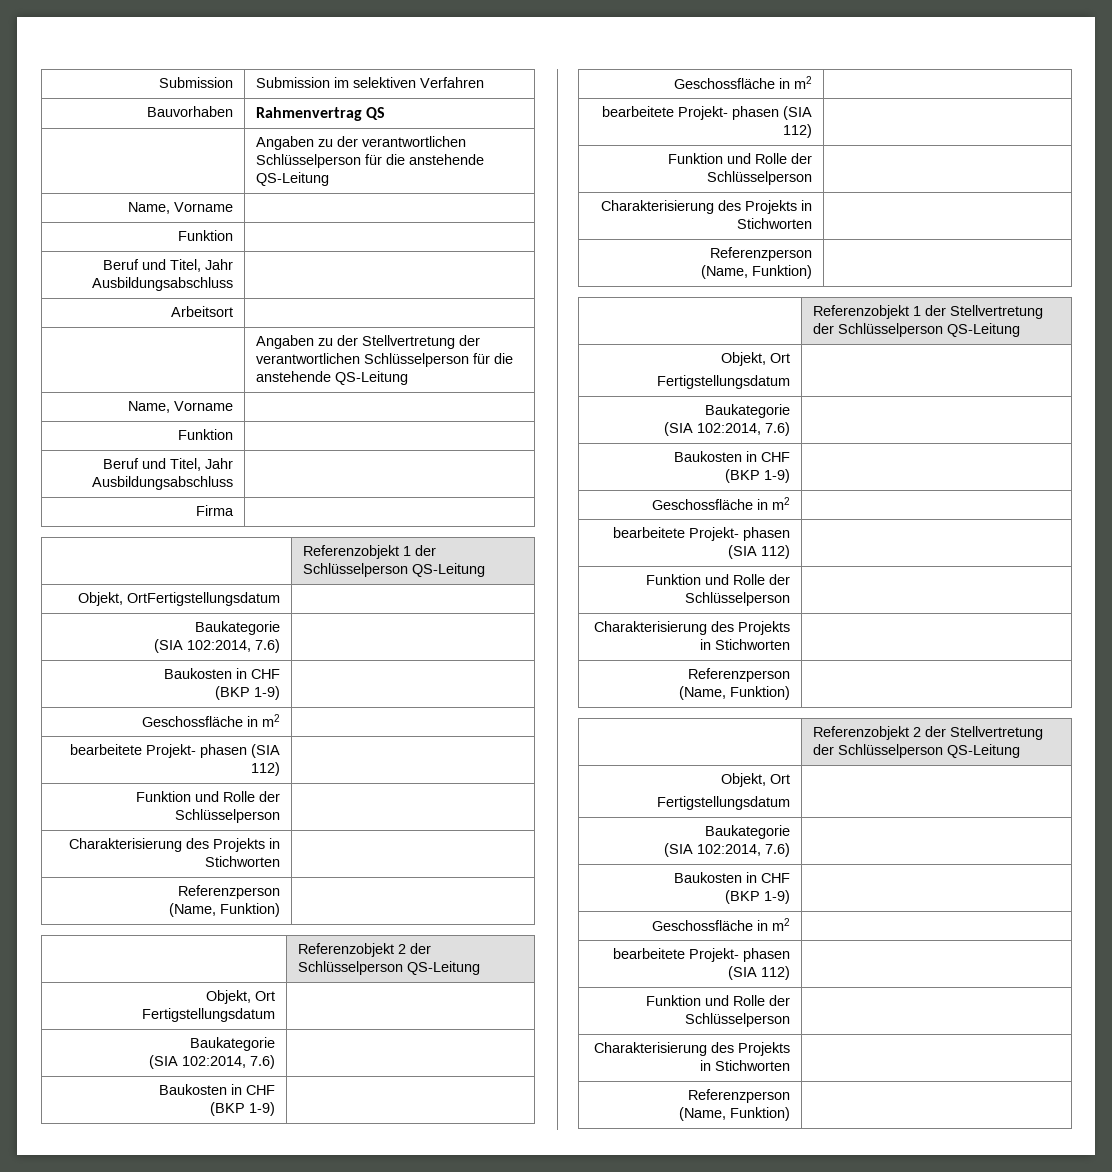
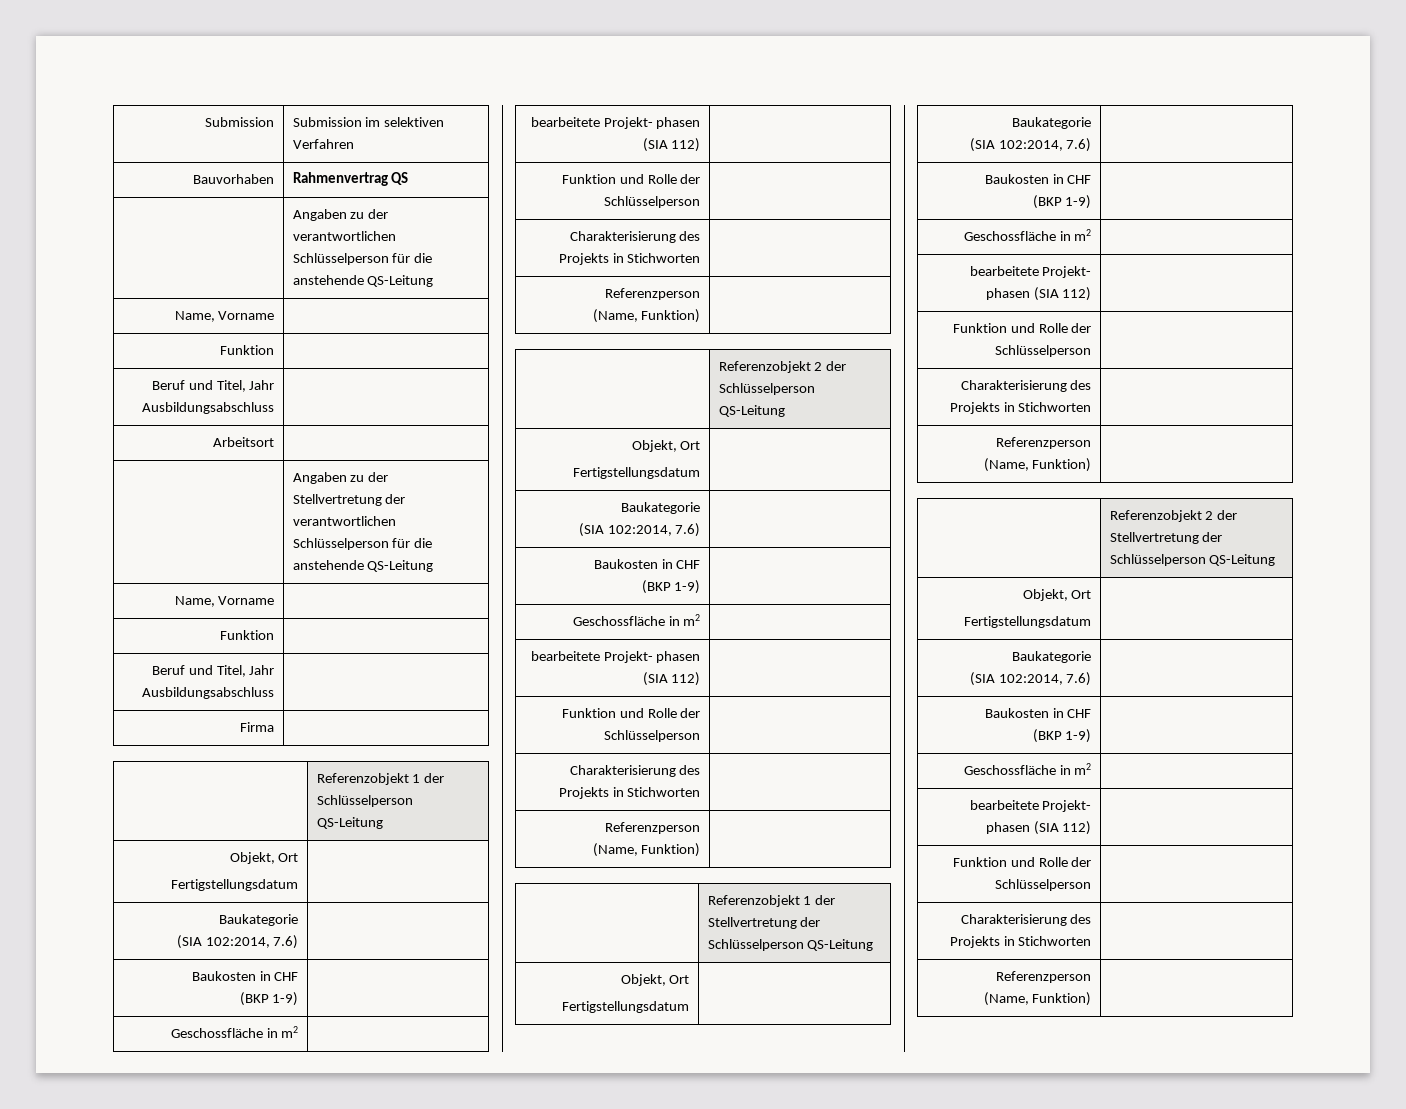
  | Referenzobjekt 1 der Schlüsselperson QS-Leitung
- Objekt, OrtFertigstellungsdatum |
+ Objekt, Ort
+ Fertigstellungsdatum |

